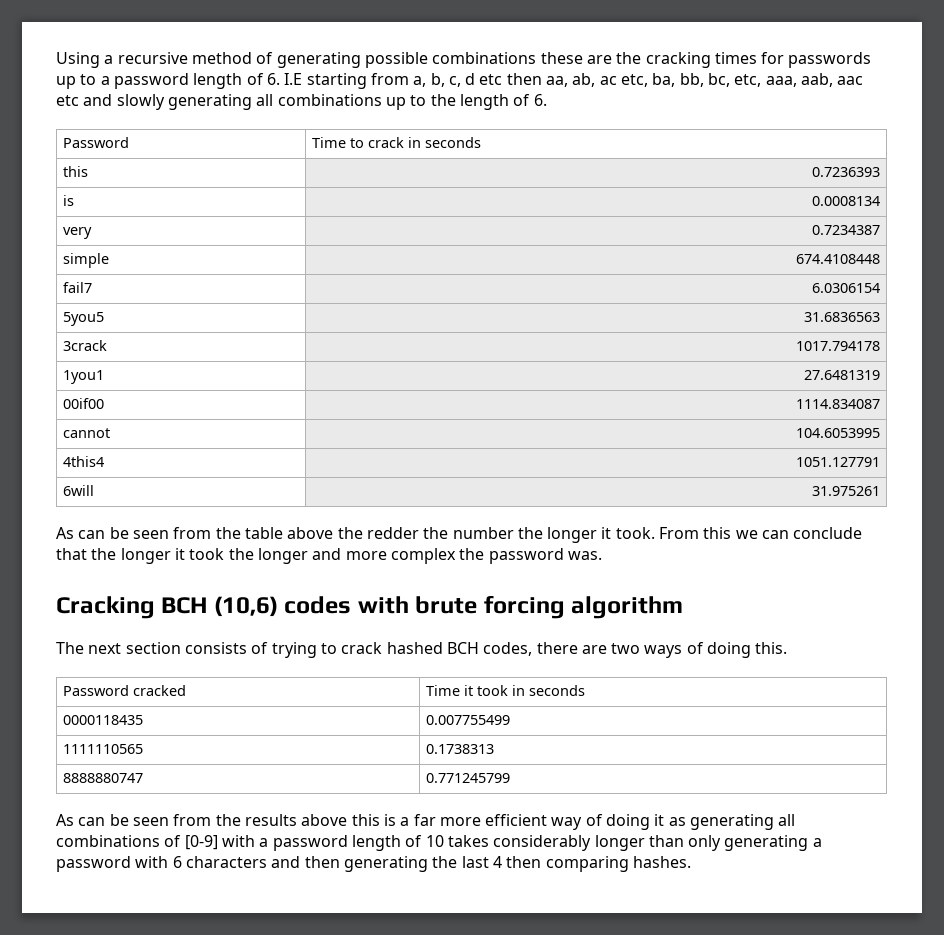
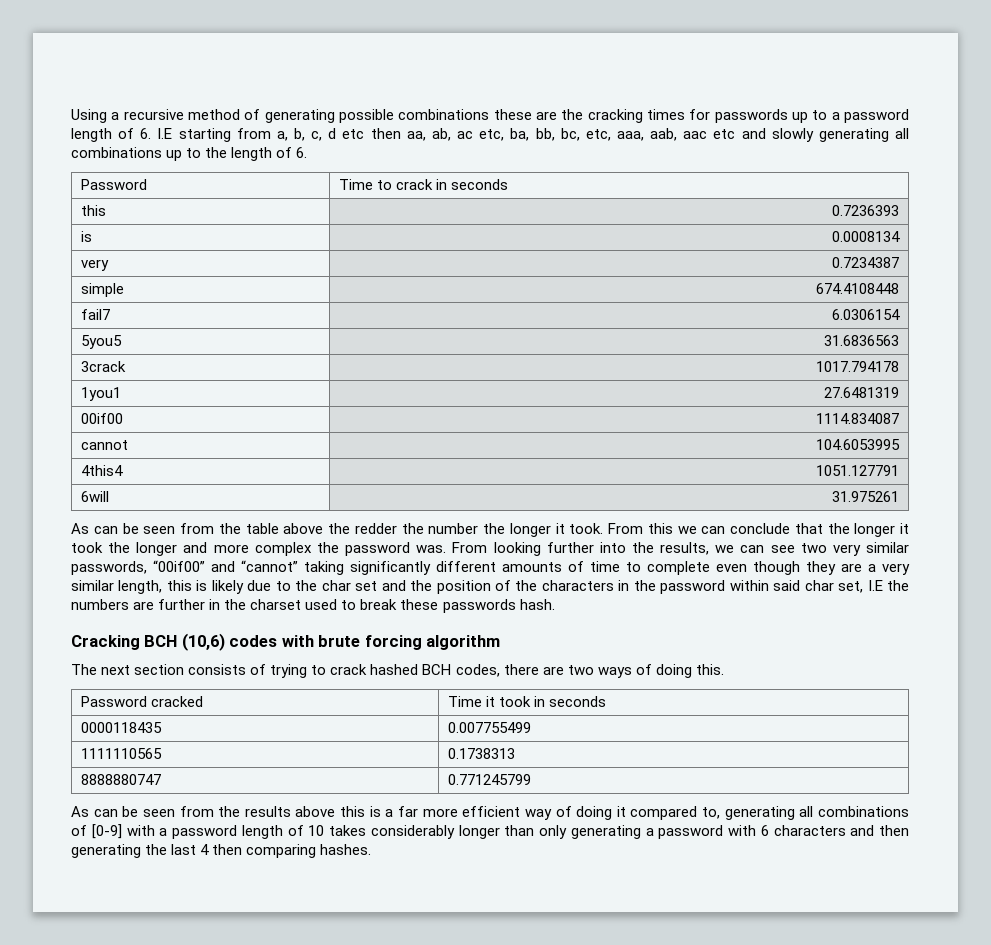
+ From looking further into the results, we can see two very similar passwords, “00if00” and “cannot” taking significantly different amounts of time to complete even though they are a very similar length, this is likely due to the char set and the position of the characters in the password within said char set, I.E the numbers are further in the charset used to break these passwords hash.
- As can be seen from the results above this is a far more efficient way of doing it as generating all combinations of [0-9] with a password length of 10 takes considerably longer than only generating a password with 6 characters and then generating the last 4 then comparing hashes.
+ As can be seen from the results above this is a far more efficient way of doing it compared to, generating all combinations of [0-9] with a password length of 10 takes considerably longer than only generating a password with 6 characters and then generating the last 4 then comparing hashes.

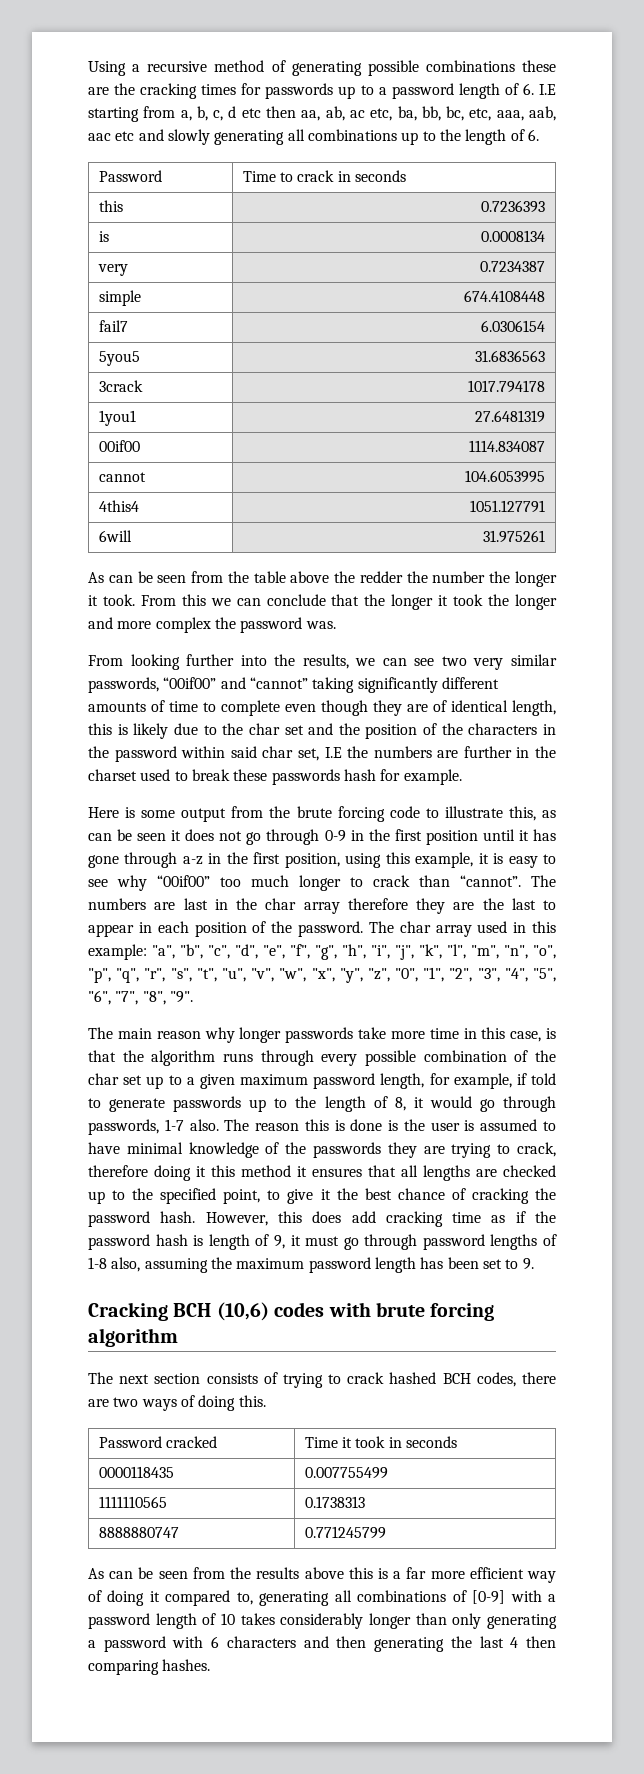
- From this we can conclude that the longer it took the longer and more complex the password was. From looking further into the results, we can see two very similar passwords, “00if00” and “cannot” taking significantly different amounts of time to complete even though they are a very similar length, this is likely due to the char set and the position of the characters in the password within said char set, I.E the numbers are further in the charset used to break these passwords hash.
+ From this we can conclude that the longer it took the longer and more complex the password was.
+ From looking further into the results, we can see two very similar passwords, “00if00” and “cannot” taking significantly different amounts of time to complete even though they are of identical length, this is likely due to the char set and the position of the characters in the password within said char set, I.E the numbers are further in the charset used to break these passwords hash for example.
+ Here is some output from the brute forcing code to illustrate this, as can be seen it does not go through 0-9 in the first position until it has gone through a-z in the first position, using this example, it is easy to see why “00if00” too much longer to crack than “cannot”. The numbers are last in the char array therefore they are the last to appear in each position of the password. The char array used in this example: "a", "b", "c", "d", "e", "f", "g", "h", "i", "j", "k", "l", "m", "n", "o", "p", "q", "r", "s", "t", "u", "v", "w", "x", "y", "z", "0", "1", "2", "3", "4", "5", "6", "7", "8", "9".
+ The main reason why longer passwords take more time in this case, is that the algorithm runs through every possible combination of the char set up to a given maximum password length, for example, if told to generate passwords up to the length of 8, it would go through passwords, 1-7 also. The reason this is done is the user is assumed to have minimal knowledge of the passwords they are trying to crack, therefore doing it this method it ensures that all lengths are checked up to the specified point, to give it the best chance of cracking the password hash. However, this does add cracking time as if the password hash is length of 9, it must go through password lengths of 1-8 also, assuming the maximum password length has been set to 9.

